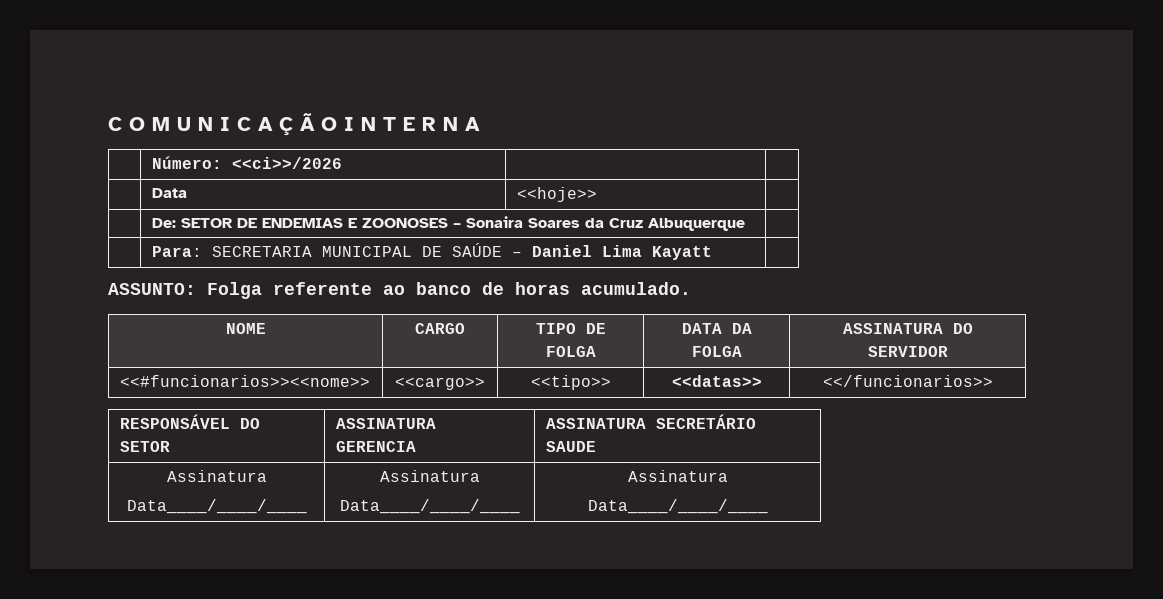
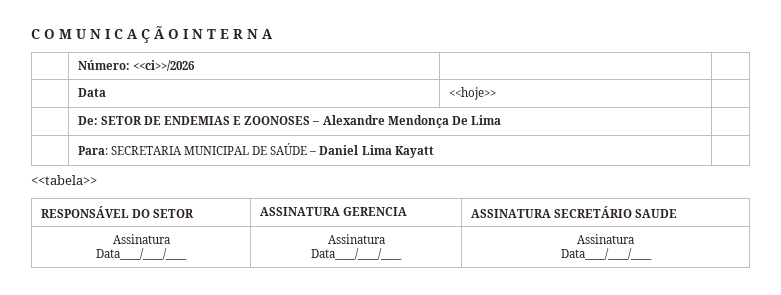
- | De: SETOR DE ENDEMIAS E ZOONOSES – Sonaira Soares da Cruz Albuquerque |
+ | De: SETOR DE ENDEMIAS E ZOONOSES – Alexandre Mendonça De Lima |
- ASSUNTO: Folga referente ao banco de horas acumulado.
- NOME | CARGO | TIPO DE FOLGA | DATA DA FOLGA | ASSINATURA DO SERVIDOR
- <<#funcionarios>><<nome>> | <<cargo>> | <<tipo>> | <<datas>> | <</funcionarios>>
+ <<tabela>>

